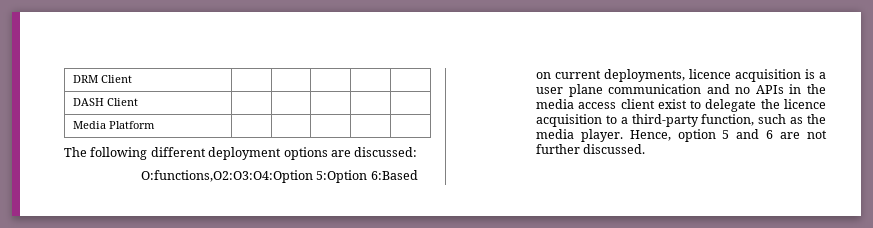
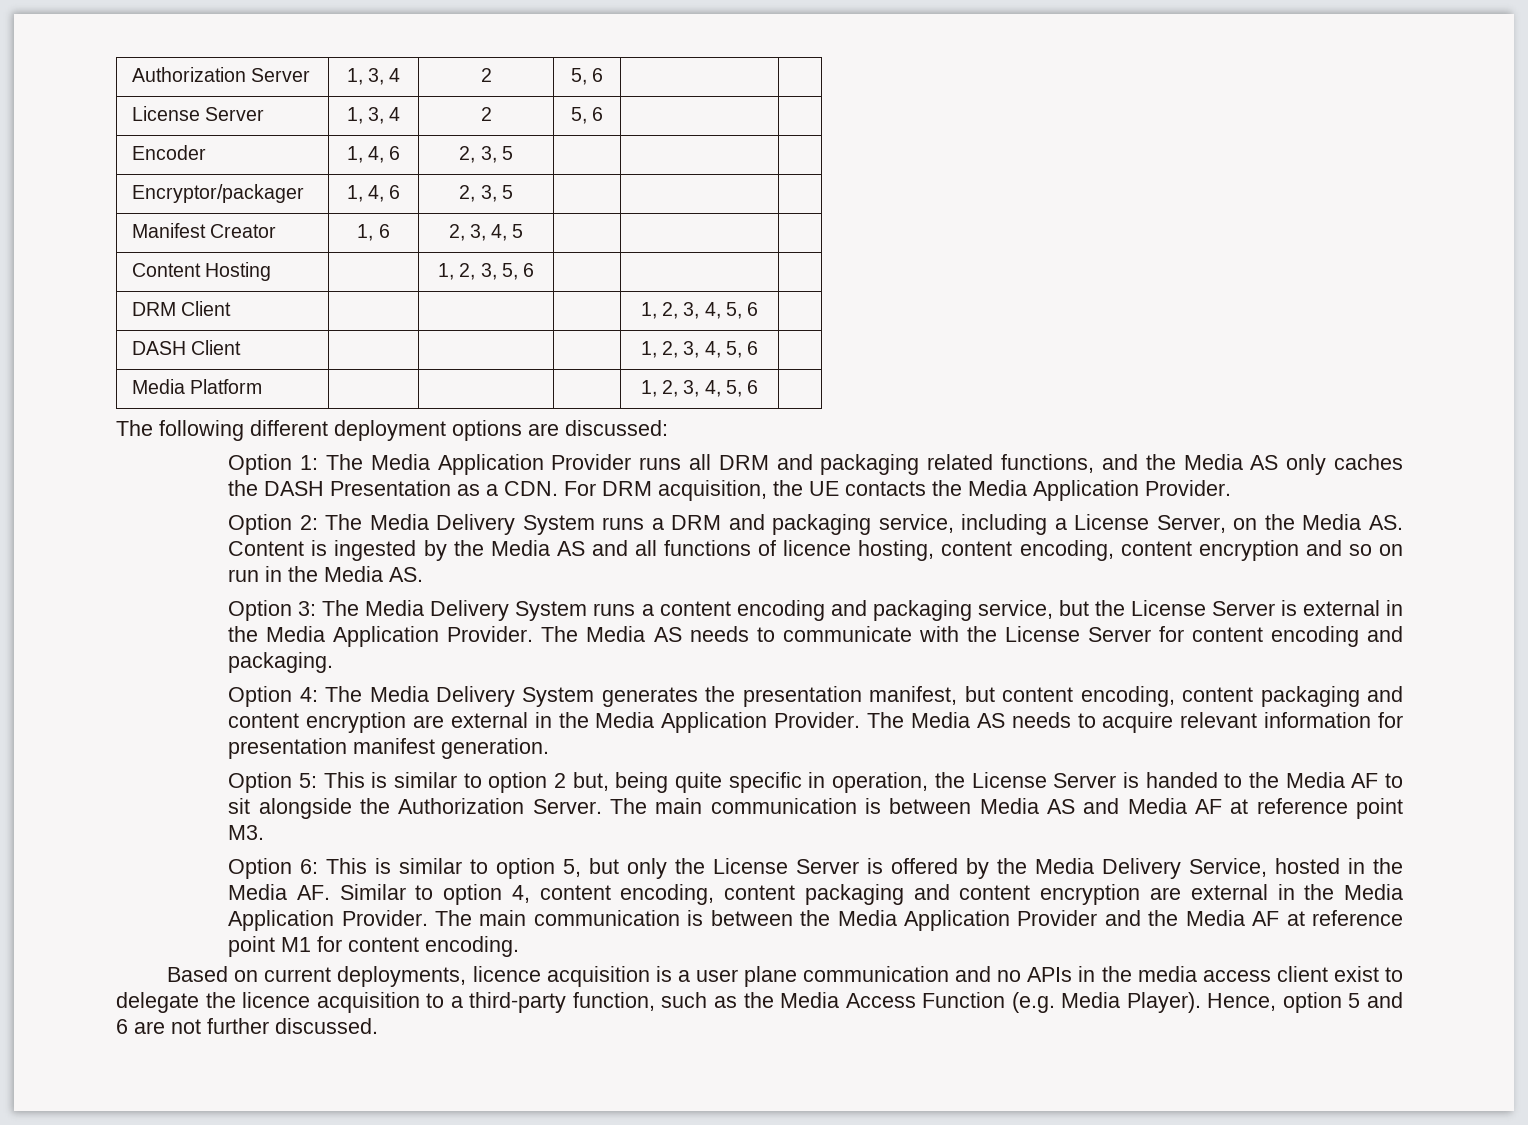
- DRM Client | | | | |
- DASH Client | | | | |
- Media Platform | | | | |
+ Authorization Server | 1, 3, 4 | 2 | 5, 6 | |
+ License Server | 1, 3, 4 | 2 | 5, 6 | |
+ Encoder | 1, 4, 6 | 2, 3, 5 | | |
+ Encryptor/packager | 1, 4, 6 | 2, 3, 5 | | |
+ Manifest Creator | 1, 6 | 2, 3, 4, 5 | | |
+ Content Hosting | | 1, 2, 3, 5, 6 | | |
+ DRM Client | | | | 1, 2, 3, 4, 5, 6 |
+ DASH Client | | | | 1, 2, 3, 4, 5, 6 |
+ Media Platform | | | | 1, 2, 3, 4, 5, 6 |
- O:functions,O2:O3:O4:Option 5:Option 6:Based on current deployments, licence acquisition is a user plane communication and no APIs in the media access client exist to delegate the licence acquisition to a third-party function, such as the media player.
+ Option 1: The Media Application Provider runs all DRM and packaging related functions, and the Media AS only caches the DASH Presentation as a CDN. For DRM acquisition, the UE contacts the Media Application Provider.
+ Option 2: The Media Delivery System runs a DRM and packaging service, including a License Server, on the Media AS. Content is ingested by the Media AS and all functions of licence hosting, content encoding, content encryption and so on run in the Media AS.
+ Option 3: The Media Delivery System runs a content encoding and packaging service, but the License Server is external in the Media Application Provider. The Media AS needs to communicate with the License Server for content encoding and packaging.
+ Option 4: The Media Delivery System generates the presentation manifest, but content encoding, content packaging and content encryption are external in the Media Application Provider. The Media AS needs to acquire relevant information for presentation manifest generation.
+ Option 5: This is similar to option 2 but, being quite specific in operation, the License Server is handed to the Media AF to sit alongside the Authorization Server. The main communication is between Media AS and Media AF at reference point M3.
+ Option 6: This is similar to option 5, but only the License Server is offered by the Media Delivery Service, hosted in the Media AF. Similar to option 4, content encoding, content packaging and content encryption are external in the Media Application Provider. The main communication is between the Media Application Provider and the Media AF at reference point M1 for content encoding.
+ Based on current deployments, licence acquisition is a user plane communication and no APIs in the media access client exist to delegate the licence acquisition to a third-party function, such as the Media Access Function (e.g. Media Player).

